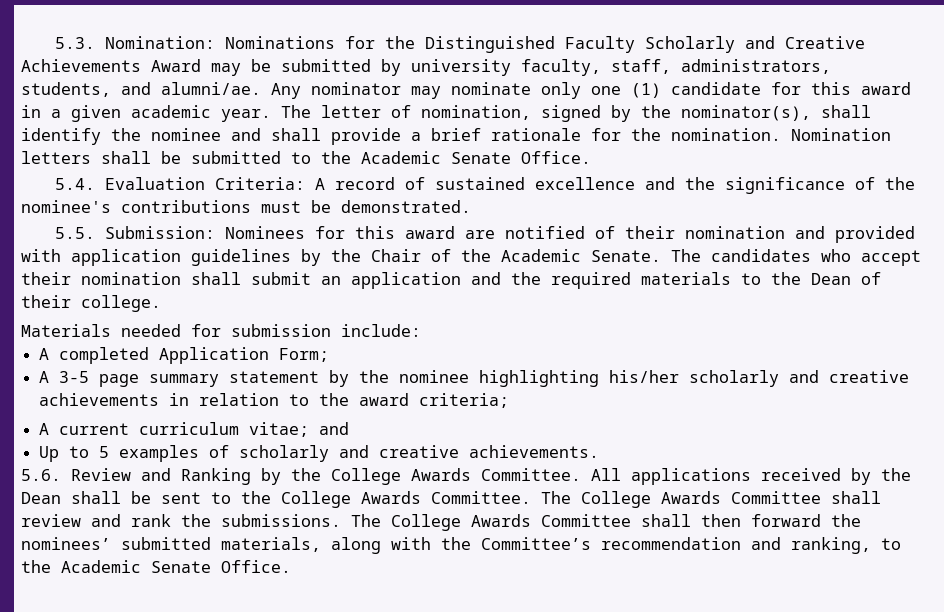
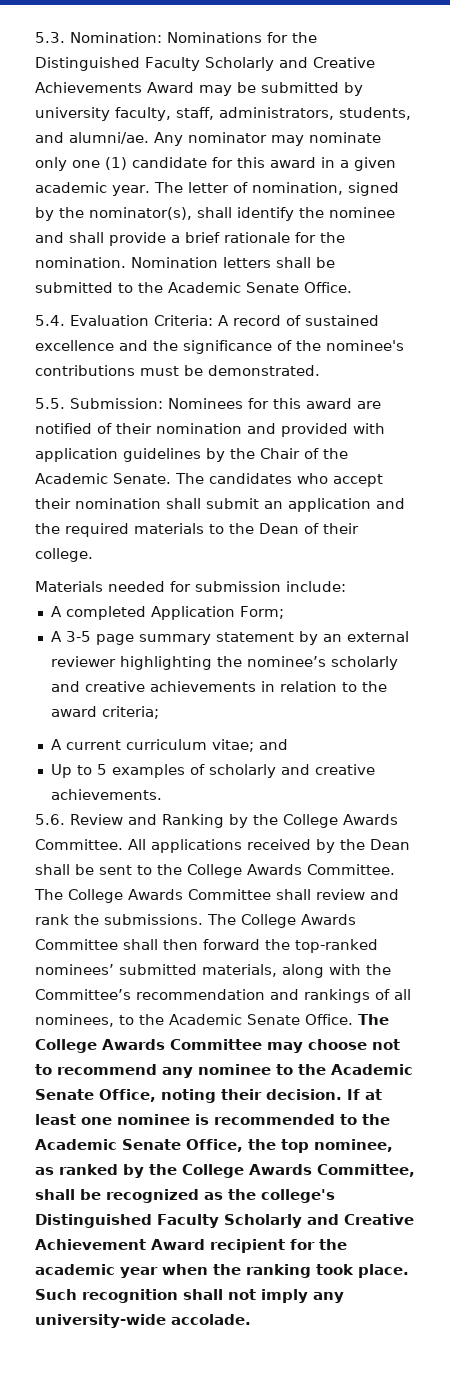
- A 3-5 page summary statement by the nominee highlighting his/her scholarly and creative achievements in relation to the award criteria;
+ A 3-5 page summary statement by an external reviewer highlighting the nominee’s scholarly and creative achievements in relation to the award criteria;
- The College Awards Committee shall then forward the nominees’ submitted materials, along with the Committee’s recommendation and ranking, to the Academic Senate Office.
+ The College Awards Committee shall then forward the top-ranked nominees’ submitted materials, along with the Committee’s recommendation and rankings of all nominees, to the Academic Senate Office. The College Awards Committee may choose not to recommend any nominee to the Academic Senate Office, noting their decision. If at least one nominee is recommended to the Academic Senate Office, the top nominee, as ranked by the College Awards Committee, shall be recognized as the college's Distinguished Faculty Scholarly and Creative Achievement Award recipient for the academic year when the ranking took place. Such recognition shall not imply any university-wide accolade.

